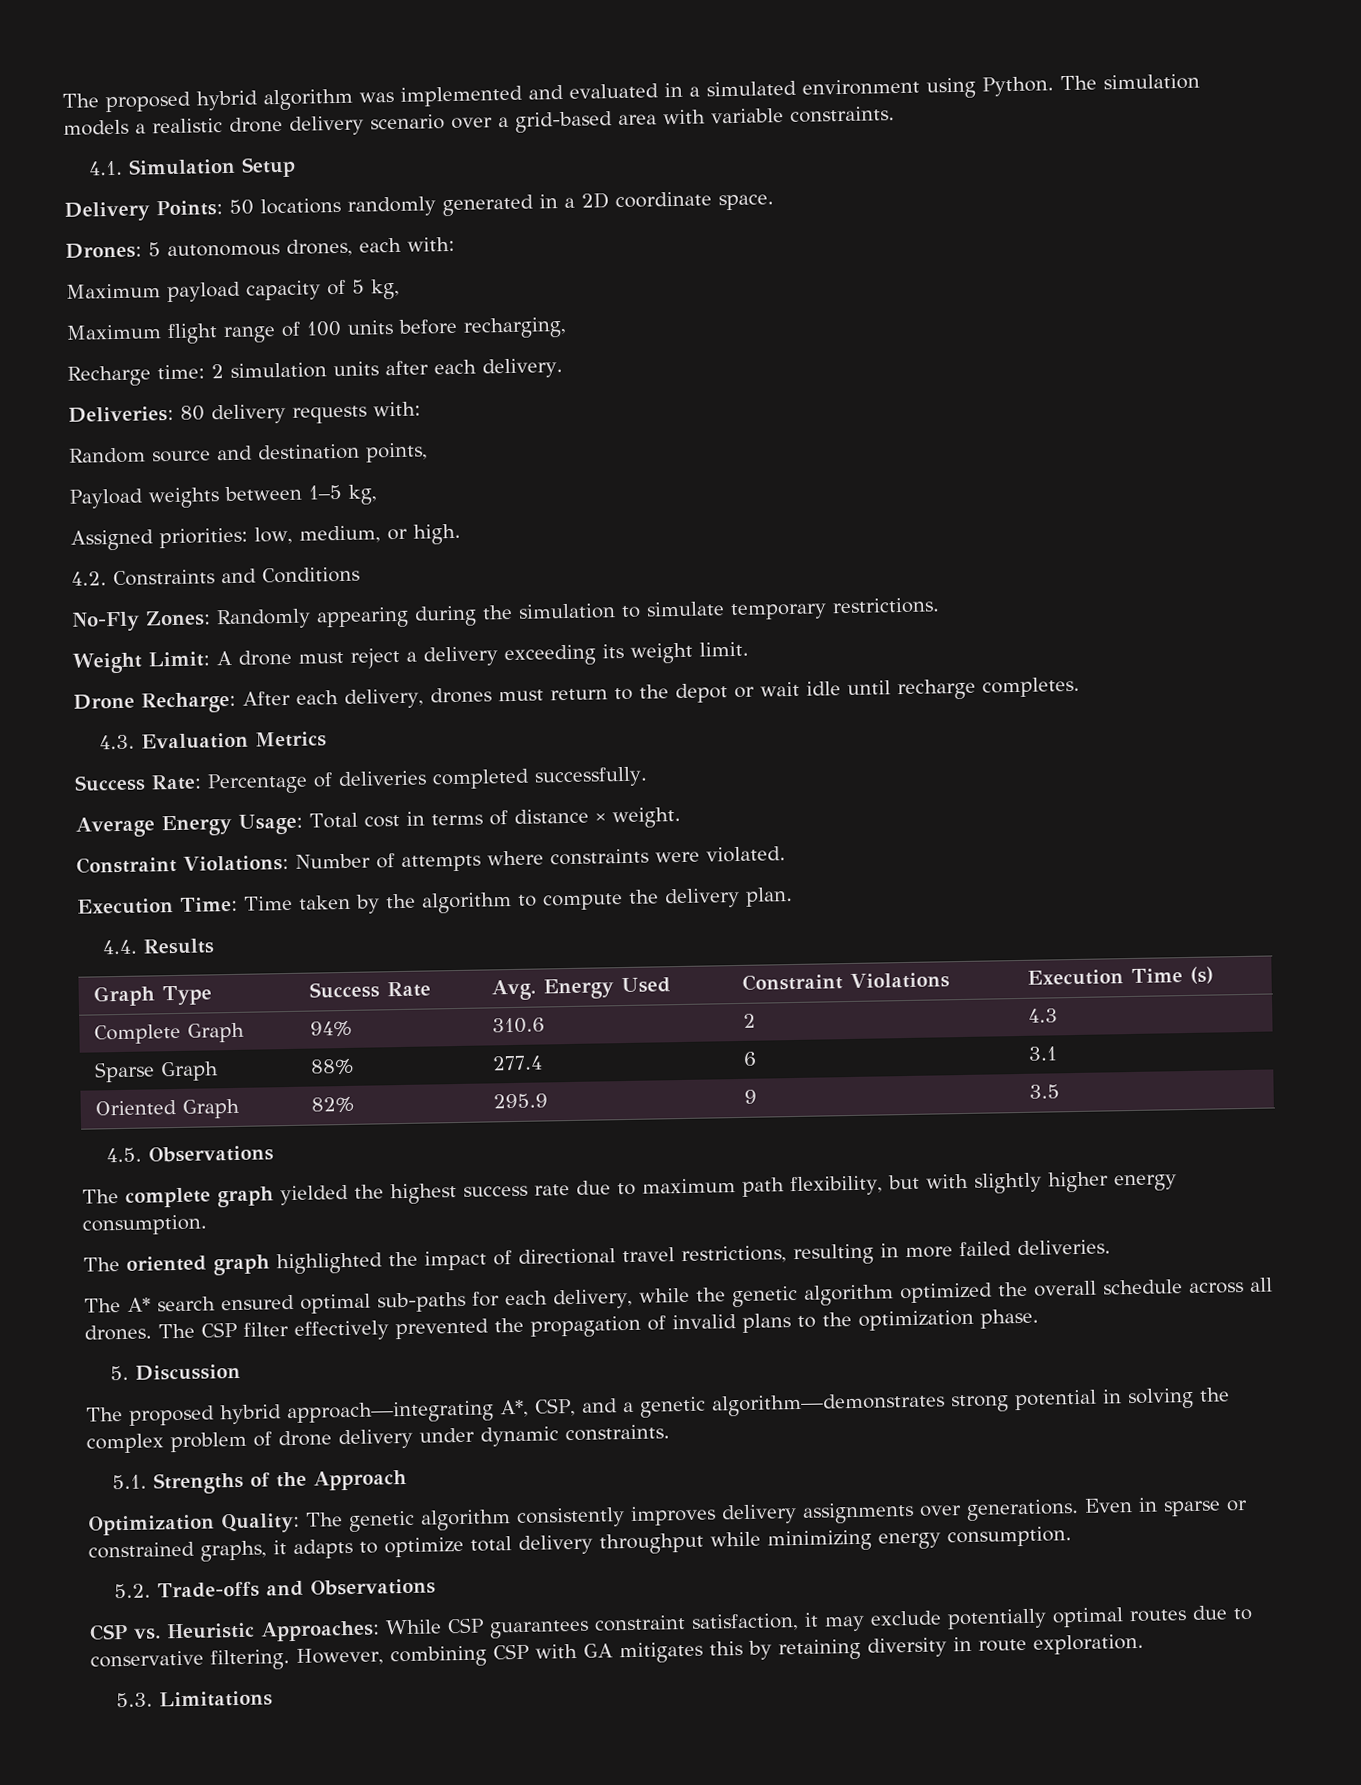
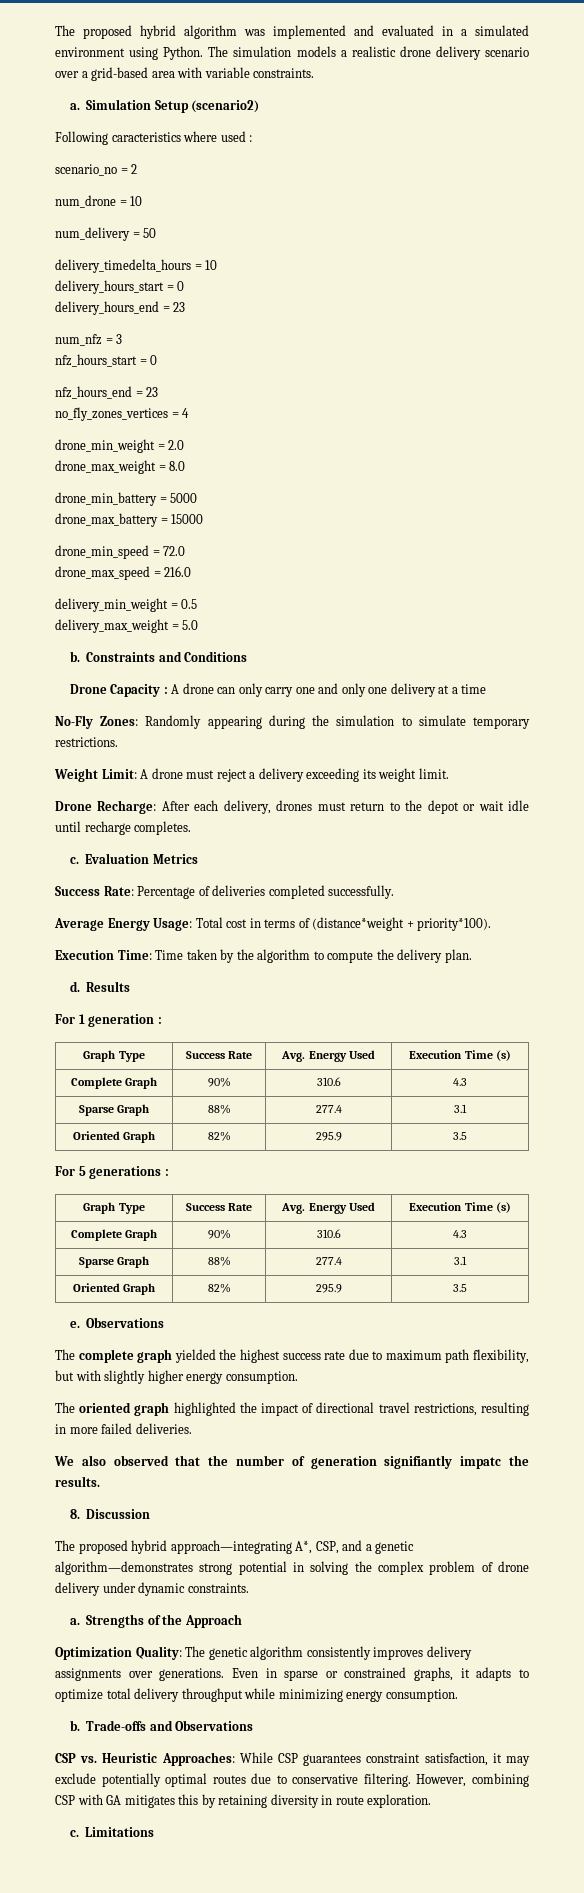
- 4.1. Simulation Setup
- Delivery Points: 50 locations randomly generated in a 2D coordinate space.
- Drones: 5 autonomous drones, each with:
- Maximum payload capacity of 5 kg,
- Maximum flight range of 100 units before recharging,
- Recharge time: 2 simulation units after each delivery.
- Deliveries: 80 delivery requests with:
- Random source and destination points,
- Payload weights between 1–5 kg,
- Assigned priorities: low, medium, or high.
- 4.2. Constraints and Conditions
+ a. Simulation Setup (scenario2)
+ Following caracteristics where used :
+ scenario_no = 2
+ num_drone = 10
+ num_delivery = 50
+ delivery_timedelta_hours = 10
+ delivery_hours_start = 0
+ delivery_hours_end = 23
+ num_nfz = 3
+ nfz_hours_start = 0
+ nfz_hours_end = 23
+ no_fly_zones_vertices = 4
+ drone_min_weight = 2.0
+ drone_max_weight = 8.0
+ drone_min_battery = 5000
+ drone_max_battery = 15000
+ drone_min_speed = 72.0
+ drone_max_speed = 216.0
+ delivery_min_weight = 0.5
+ delivery_max_weight = 5.0
+ b. Constraints and Conditions
+ Drone Capacity : A drone can only carry one and only one delivery at a time
- 4.3. Evaluation Metrics
+ c. Evaluation Metrics
- Average Energy Usage: Total cost in terms of distance × weight.
- Constraint Violations: Number of attempts where constraints were violated.
+ Average Energy Usage: Total cost in terms of (distance*weight + priority*100).
- 4.4. Results
+ d. Results
- Graph Type | Success Rate | Avg. Energy Used | Constraint Violations | Execution Time (s)
- Complete Graph | 94% | 310.6 | 2 | 4.3
- Sparse Graph | 88% | 277.4 | 6 | 3.1
- Oriented Graph | 82% | 295.9 | 9 | 3.5
- 4.5. Observations
+ For 1 generation :
+ Graph Type | Success Rate | Avg. Energy Used | Execution Time (s)
+ Complete Graph | 90% | 310.6 | 4.3
+ Sparse Graph | 88% | 277.4 | 3.1
+ Oriented Graph | 82% | 295.9 | 3.5
+ For 5 generations :
+ Graph Type | Success Rate | Avg. Energy Used | Execution Time (s)
+ Complete Graph | 90% | 310.6 | 4.3
+ Sparse Graph | 88% | 277.4 | 3.1
+ Oriented Graph | 82% | 295.9 | 3.5
+ e. Observations
- The A* search ensured optimal sub-paths for each delivery, while the genetic algorithm optimized the overall schedule across all drones. The CSP filter effectively prevented the propagation of invalid plans to the optimization phase.
- 5. Discussion
+ We also observed that the number of generation signifiantly impatc the results.
+ 8. Discussion
- 5.1. Strengths of the Approach
+ a. Strengths of the Approach
- 5.2. Trade-offs and Observations
+ b. Trade-offs and Observations
- 5.3. Limitations
+ c. Limitations

